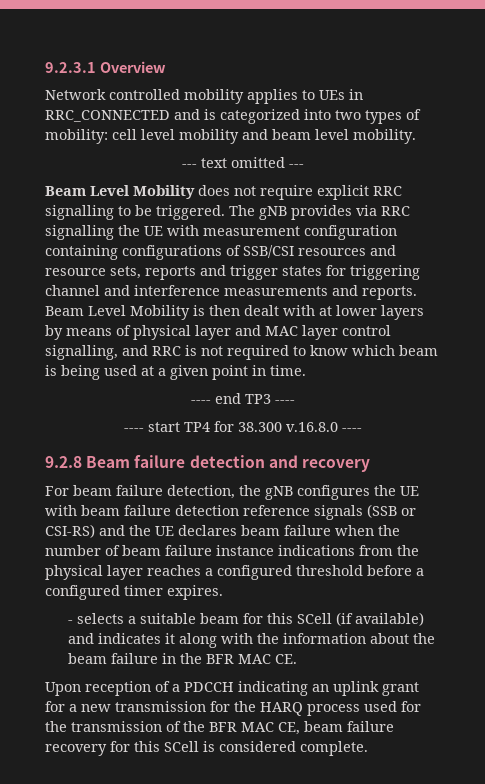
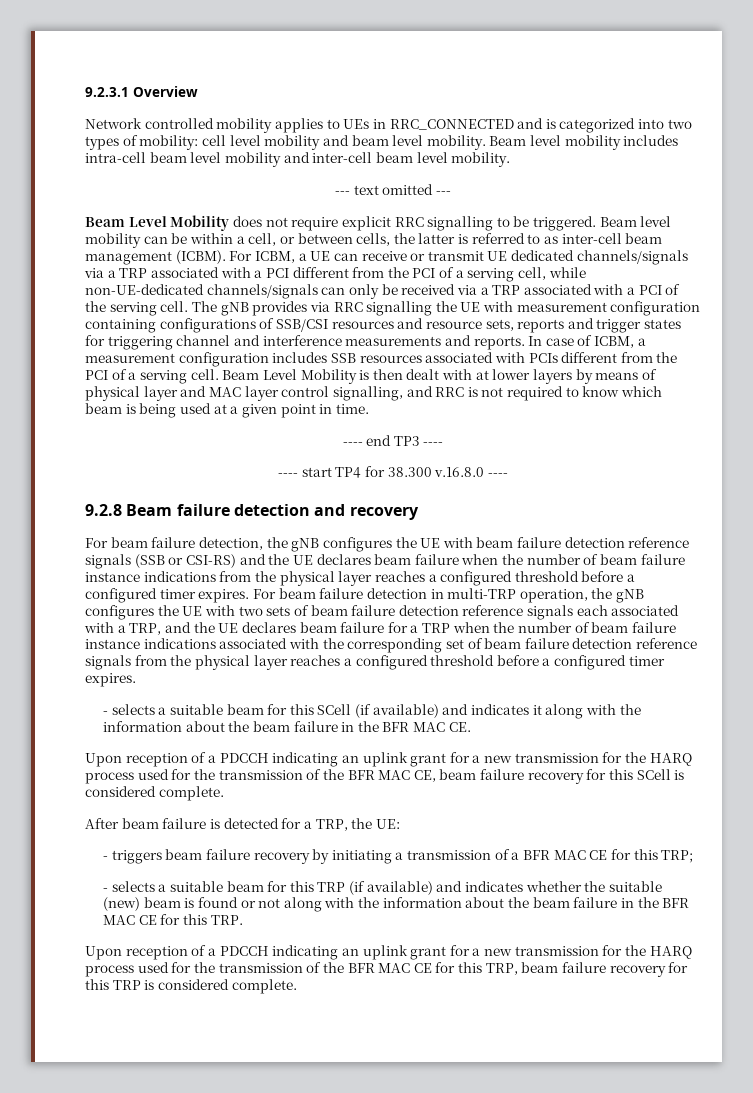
+ Beam level mobility includes intra-cell beam level mobility and inter-cell beam level mobility.
+ Beam level mobility can be within a cell, or between cells, the latter is referred to as inter-cell beam management (ICBM). For ICBM, a UE can receive or transmit UE dedicated channels/signals via a TRP associated with a PCI different from the PCI of a serving cell, while non-UE-dedicated channels/signals can only be received via a TRP associated with a PCI of the serving cell.
+ In case of ICBM, a measurement configuration includes SSB resources associated with PCIs different from the PCI of a serving cell.
+ For beam failure detection in multi-TRP operation, the gNB configures the UE with two sets of beam failure detection reference signals each associated with a TRP, and the UE declares beam failure for a TRP when the number of beam failure instance indications associated with the corresponding set of beam failure detection reference signals from the physical layer reaches a configured threshold before a configured timer expires.
+ After beam failure is detected for a TRP, the UE:
+ - triggers beam failure recovery by initiating a transmission of a BFR MAC CE for this TRP;
+ - selects a suitable beam for this TRP (if available) and indicates whether the suitable (new) beam is found or not along with the information about the beam failure in the BFR MAC CE for this TRP.
+ Upon reception of a PDCCH indicating an uplink grant for a new transmission for the HARQ process used for the transmission of the BFR MAC CE for this TRP, beam failure recovery for this TRP is considered complete.

